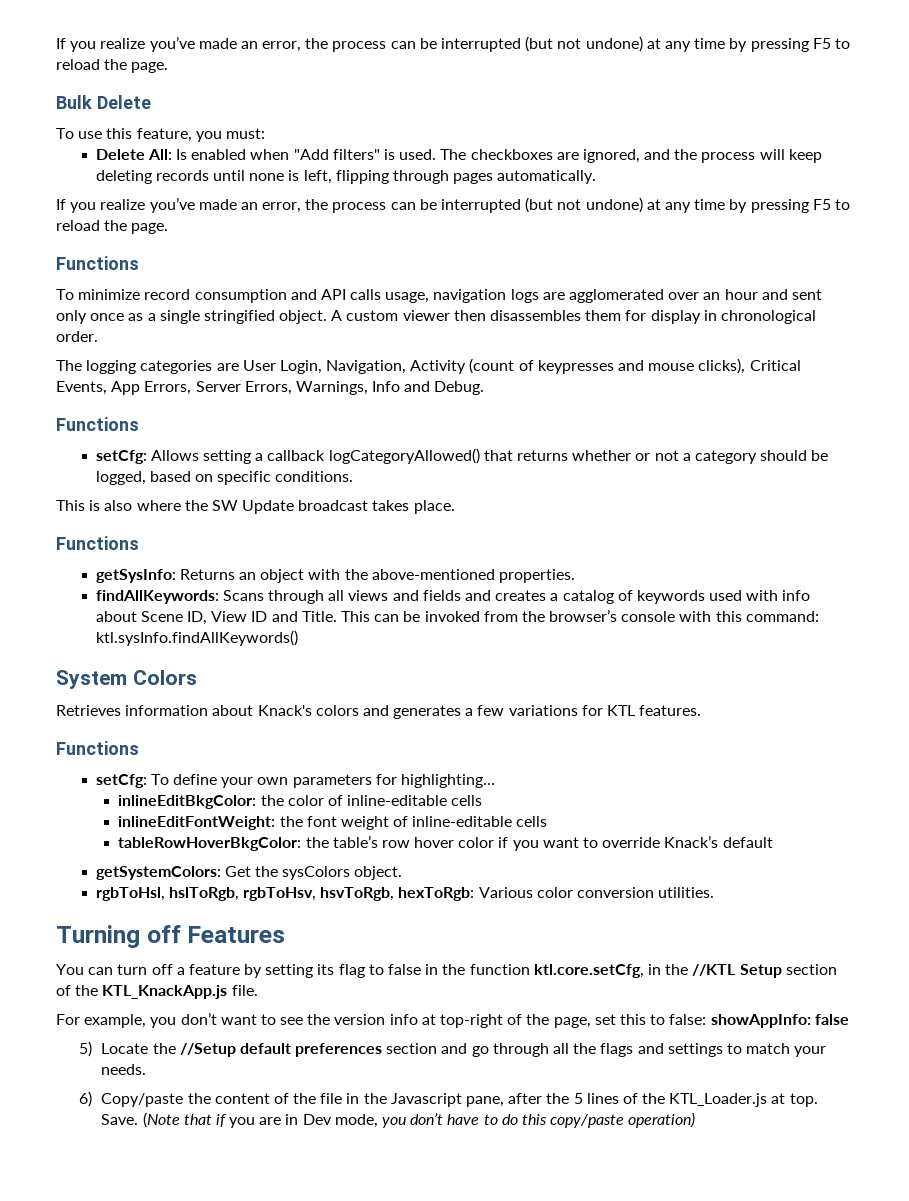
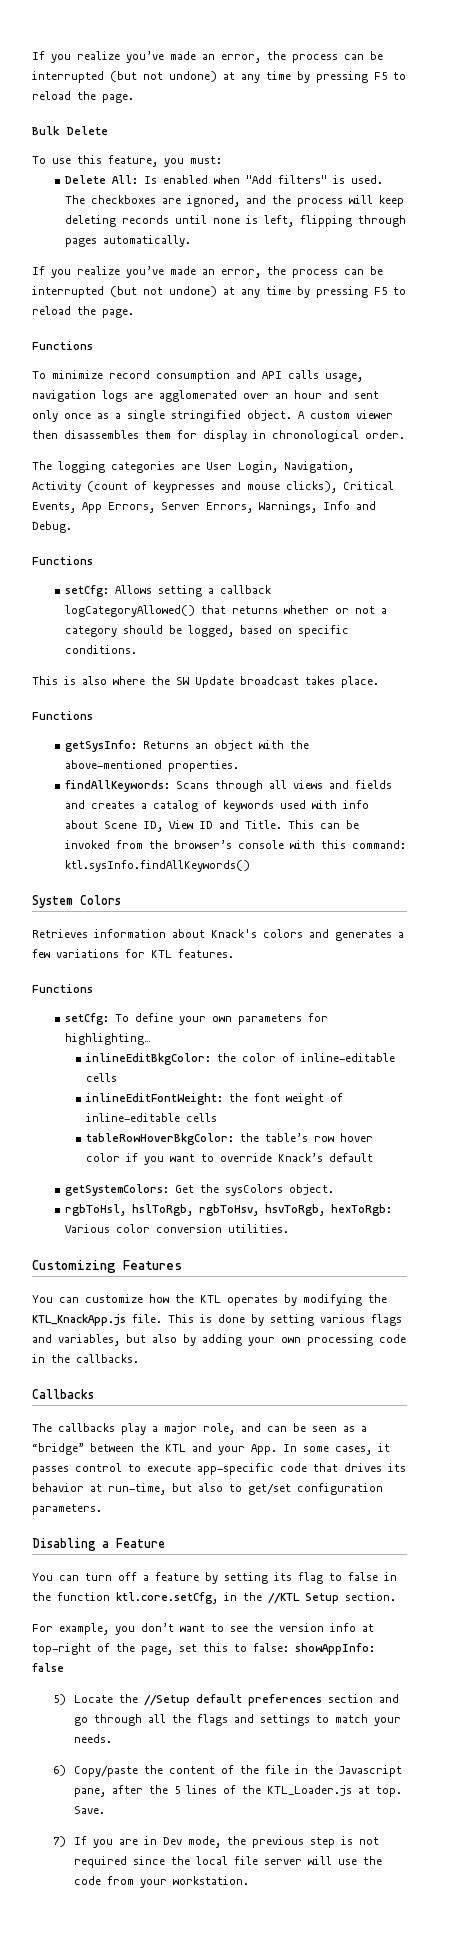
- Turning off Features
+ Customizing Features
+ You can customize how the KTL operates by modifying the KTL_KnackApp.js file. This is done by setting various flags and variables, but also by adding your own processing code in the callbacks.
+ Callbacks
+ The callbacks play a major role, and can be seen as a “bridge” between the KTL and your App. In some cases, it passes control to execute app-specific code that drives its behavior at run-time, but also to get/set configuration parameters.
+ Disabling a Feature
- You can turn off a feature by setting its flag to false in the function ktl.core.setCfg, in the //KTL Setup section of the KTL_KnackApp.js file.
+ You can turn off a feature by setting its flag to false in the function ktl.core.setCfg, in the //KTL Setup section.
- Save. (Note that if you are in Dev mode, you don’t have to do this copy/paste operation)
+ Save.
+ 7) If you are in Dev mode, the previous step is not required since the local file server will use the code from your workstation.

